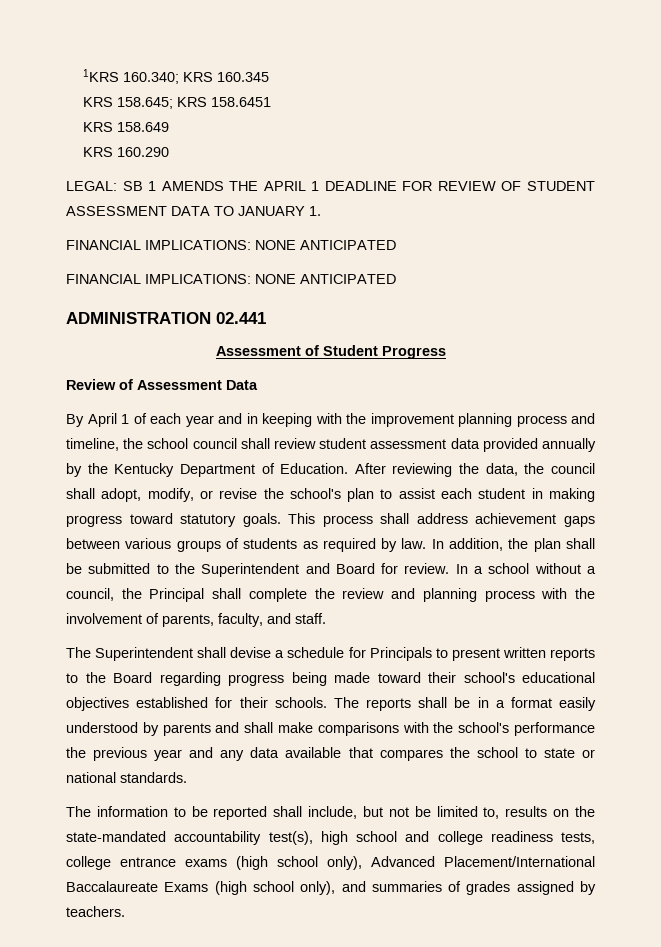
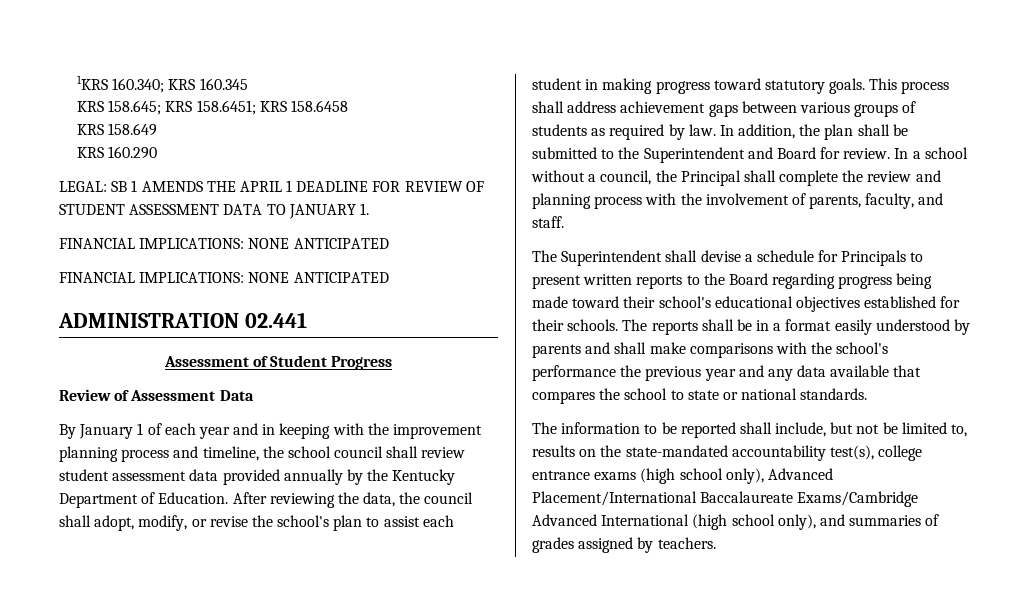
- KRS 158.645; KRS 158.6451
+ KRS 158.645; KRS 158.6451; KRS 158.6458
- By April 1 of each year and in keeping with the improvement planning process and timeline, the school council shall review student assessment data provided annually by the Kentucky Department of Education.
+ By January 1 of each year and in keeping with the improvement planning process and timeline, the school council shall review student assessment data provided annually by the Kentucky Department of Education.
- The information to be reported shall include, but not be limited to, results on the state-mandated accountability test(s), high school and college readiness tests, college entrance exams (high school only), Advanced Placement/International Baccalaureate Exams (high school only), and summaries of grades assigned by teachers.
+ The information to be reported shall include, but not be limited to, results on the state-mandated accountability test(s), college entrance exams (high school only), Advanced Placement/International Baccalaureate Exams/Cambridge Advanced International (high school only), and summaries of grades assigned by teachers.

